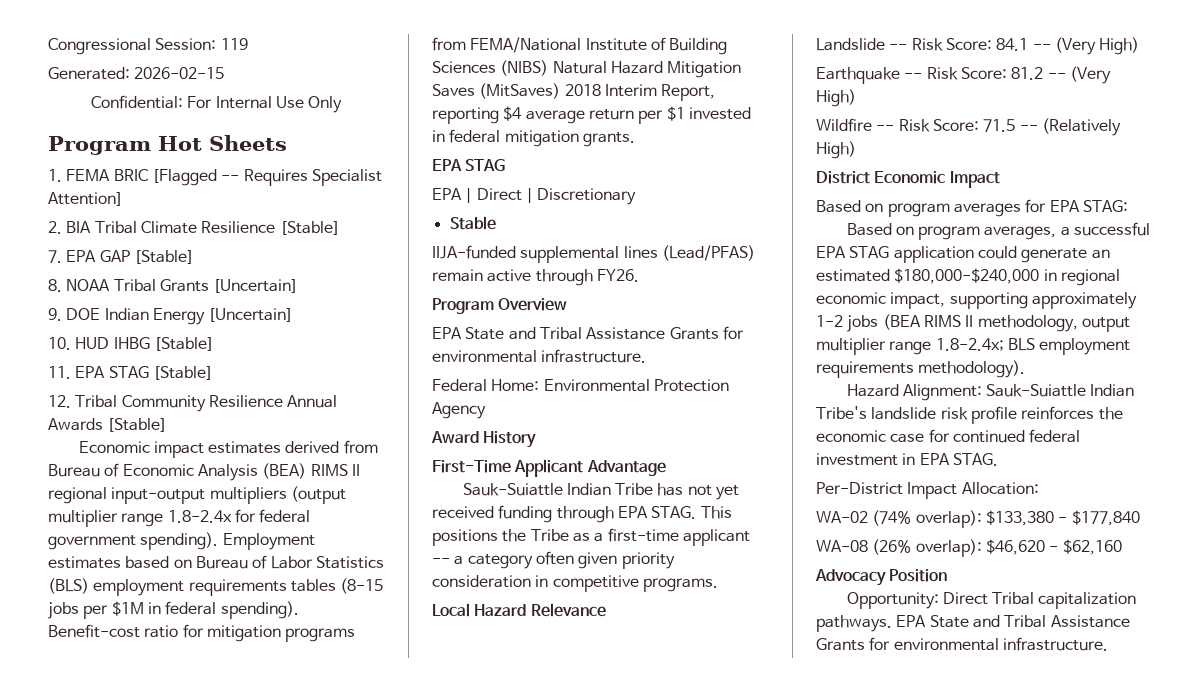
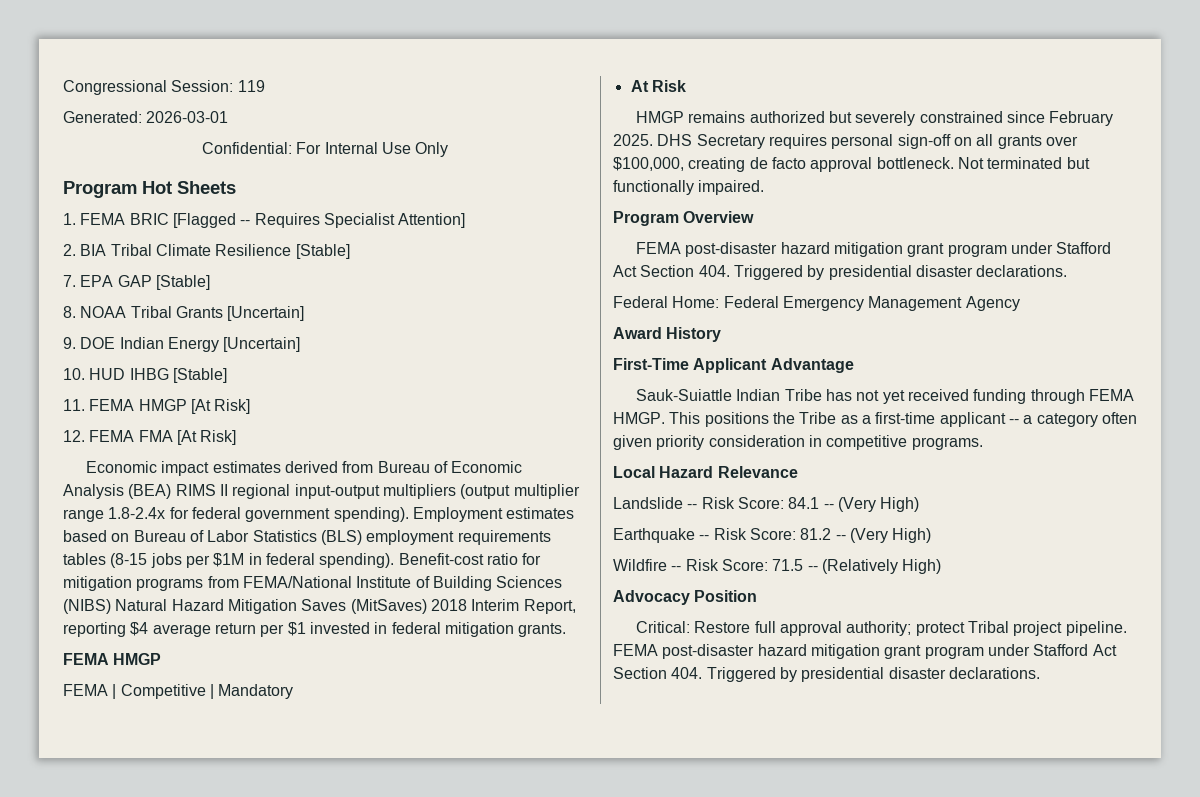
- Generated: 2026-02-15
+ Generated: 2026-03-01
- 11. EPA STAG [Stable]
- 12. Tribal Community Resilience Annual Awards [Stable]
+ 11. FEMA HMGP [At Risk]
+ 12. FEMA FMA [At Risk]
  Benefit-cost ratio for mitigation programs from FEMA/National Institute of Building Sciences (NIBS) Natural Hazard Mitigation Saves (MitSaves) 2018 Interim Report, reporting $4 average return per $1 invested in federal mitigation grants.
- EPA STAG
- EPA | Direct | Discretionary
- Stable
- IIJA-funded supplemental lines (Lead/PFAS) remain active through FY26.
+ FEMA HMGP
+ FEMA | Competitive | Mandatory
+ At Risk
+ HMGP remains authorized but severely constrained since February 2025. DHS Secretary requires personal sign-off on all grants over $100,000, creating de facto approval bottleneck. Not terminated but functionally impaired.
  Program Overview
- EPA State and Tribal Assistance Grants for environmental infrastructure.
+ FEMA post-disaster hazard mitigation grant program under Stafford Act Section 404. Triggered by presidential disaster declarations.
- Federal Home: Environmental Protection Agency
+ Federal Home: Federal Emergency Management Agency
- Sauk-Suiattle Indian Tribe has not yet received funding through EPA STAG.
+ Sauk-Suiattle Indian Tribe has not yet received funding through FEMA HMGP.
- District Economic Impact
- Based on program averages for EPA STAG:
- Based on program averages, a successful EPA STAG application could generate an estimated $180,000-$240,000 in regional economic impact, supporting approximately 1-2 jobs (BEA RIMS II methodology, output multiplier range 1.8-2.4x; BLS employment requirements methodology).
- Hazard Alignment: Sauk-Suiattle Indian Tribe's landslide risk profile reinforces the economic case for continued federal investment in EPA STAG.
- Per-District Impact Allocation:
- WA-02 (74% overlap): $133,380 - $177,840
- WA-08 (26% overlap): $46,620 - $62,160
  Advocacy Position
- Opportunity: Direct Tribal capitalization pathways. EPA State and Tribal Assistance Grants for environmental infrastructure.
+ Critical: Restore full approval authority; protect Tribal project pipeline. FEMA post-disaster hazard mitigation grant program under Stafford Act Section 404. Triggered by presidential disaster declarations.

